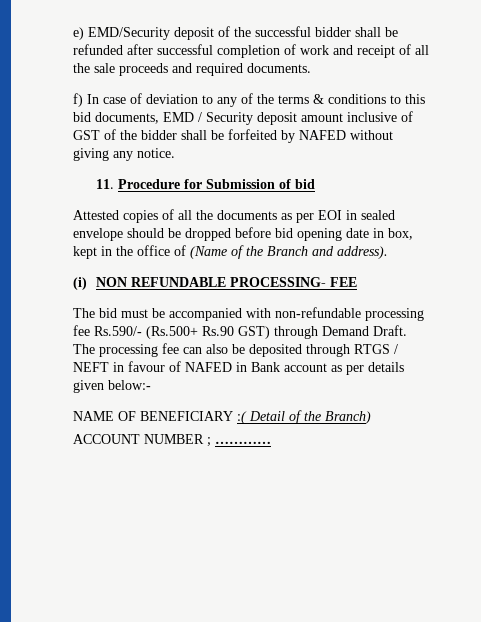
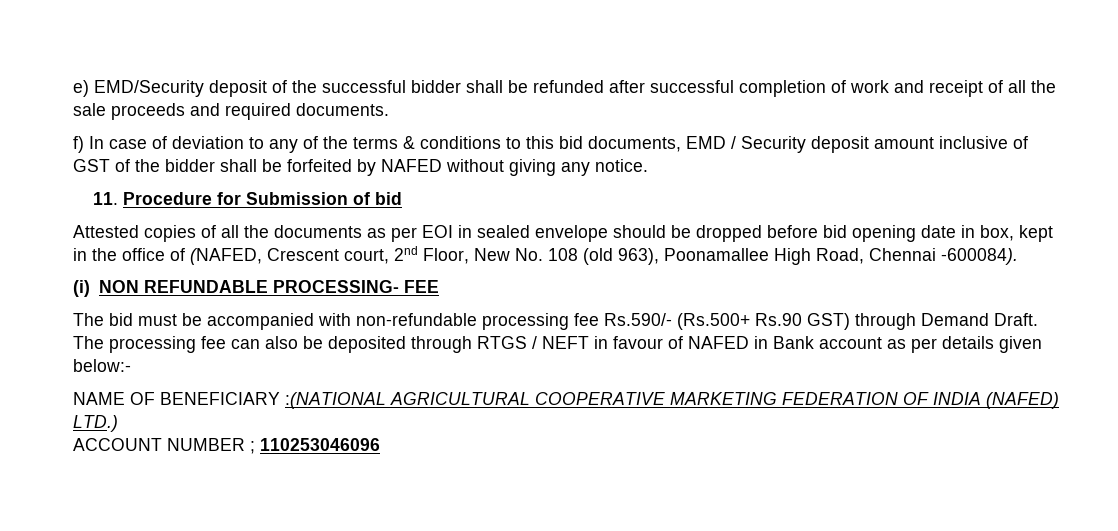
- Attested copies of all the documents as per EOI in sealed envelope should be dropped before bid opening date in box, kept in the office of (Name of the Branch and address).
+ Attested copies of all the documents as per EOI in sealed envelope should be dropped before bid opening date in box, kept in the office of (NAFED, Crescent court, 2nd Floor, New No. 108 (old 963), Poonamallee High Road, Chennai -600084).
- NAME OF BENEFICIARY :( Detail of the Branch)
+ NAME OF BENEFICIARY :(NATIONAL AGRICULTURAL COOPERATIVE MARKETING FEDERATION OF INDIA (NAFED) LTD.)
- ACCOUNT NUMBER ; …………
+ ACCOUNT NUMBER ; 110253046096

